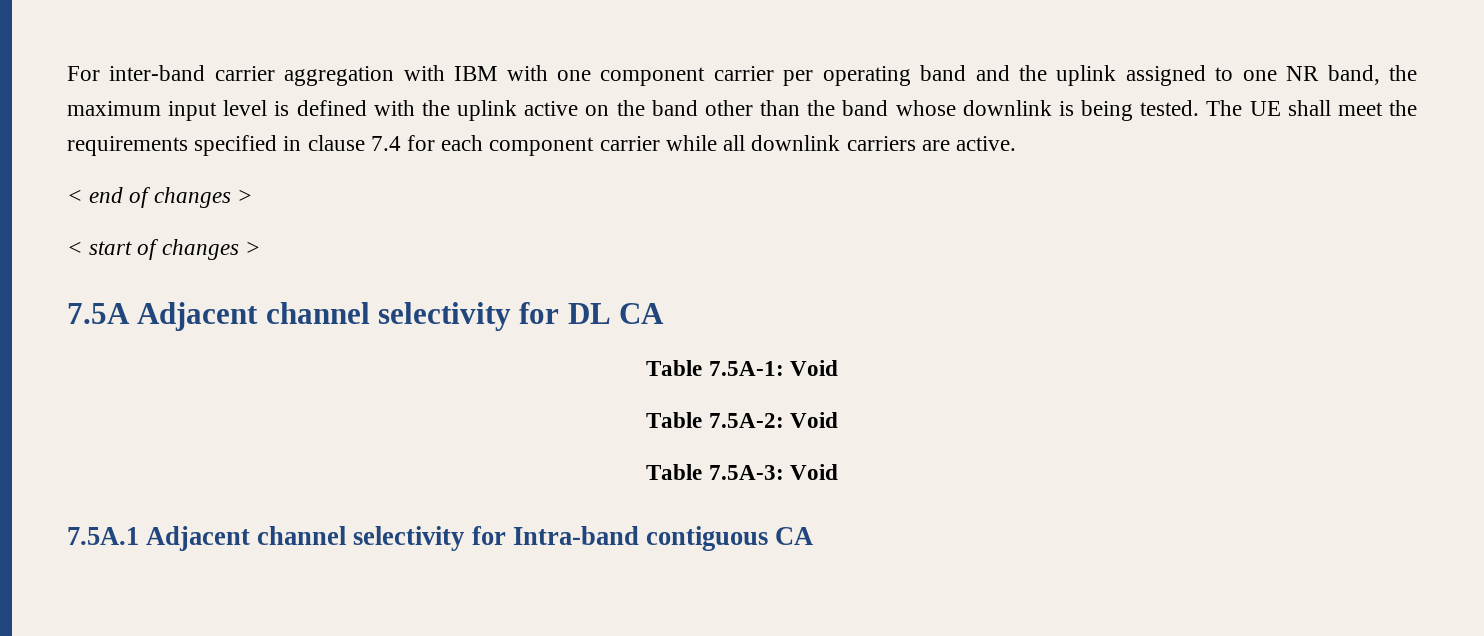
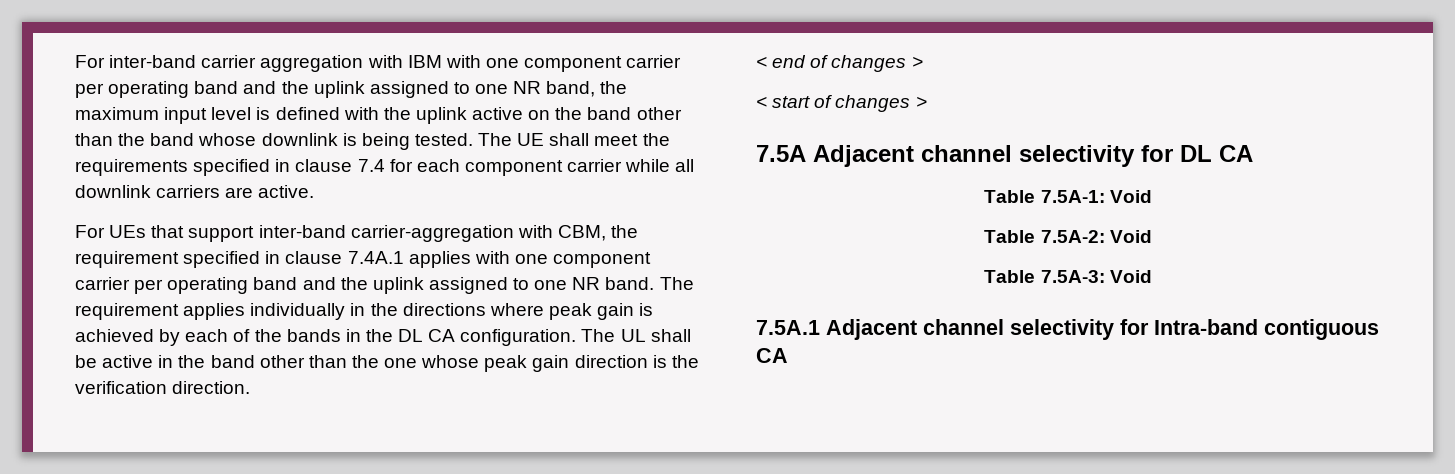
+ For UEs that support inter-band carrier-aggregation with CBM, the requirement specified in clause 7.4A.1 applies with one component carrier per operating band and the uplink assigned to one NR band. The requirement applies individually in the directions where peak gain is achieved by each of the bands in the DL CA configuration. The UL shall be active in the band other than the one whose peak gain direction is the verification direction.

